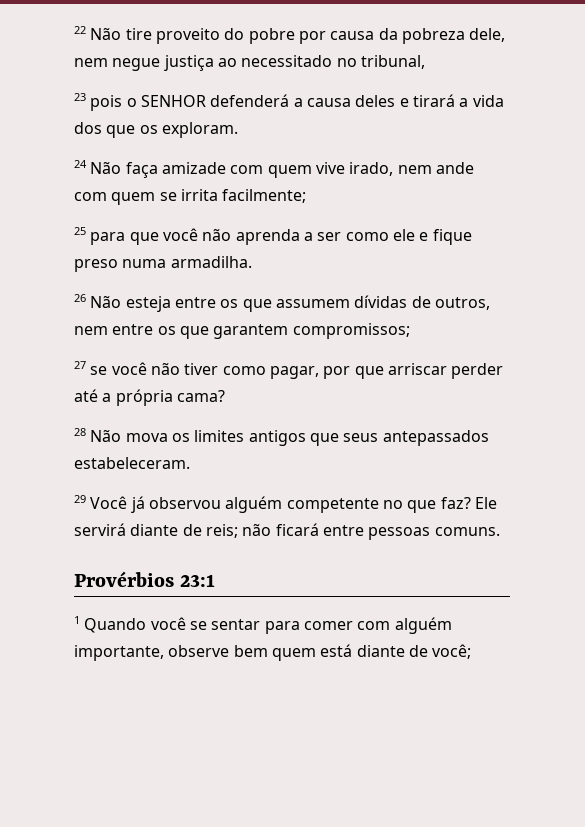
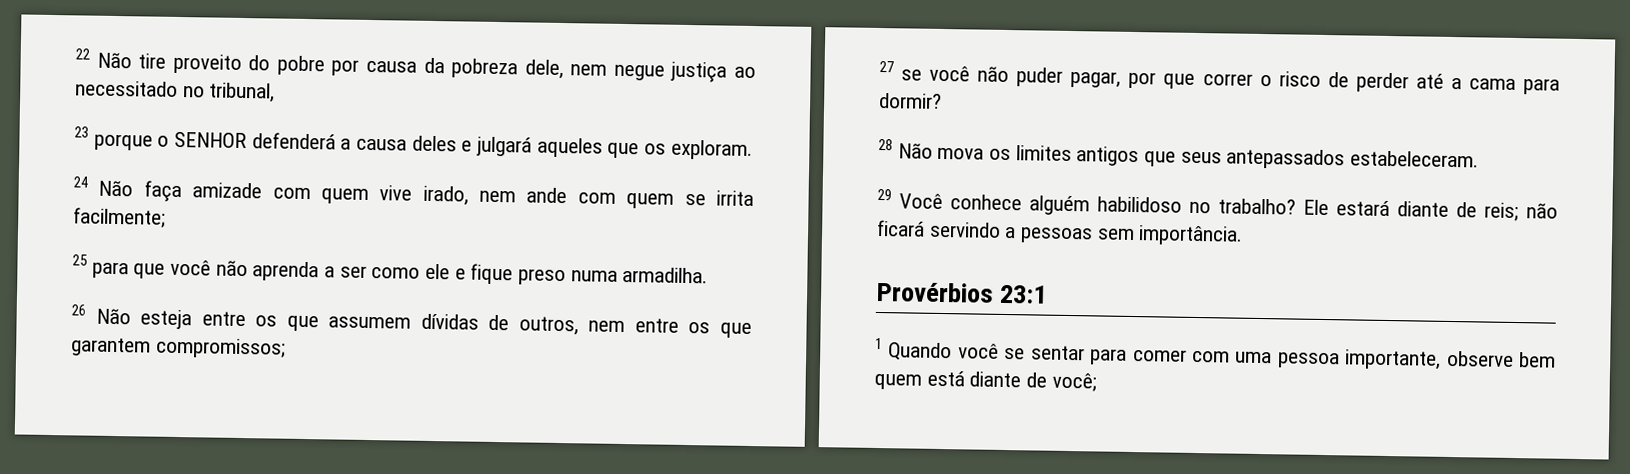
- 23 pois o SENHOR defenderá a causa deles e tirará a vida dos que os exploram.
+ 23 porque o SENHOR defenderá a causa deles e julgará aqueles que os exploram.
- 27 se você não tiver como pagar, por que arriscar perder até a própria cama?
+ 27 se você não puder pagar, por que correr o risco de perder até a cama para dormir?
- 29 Você já observou alguém competente no que faz? Ele servirá diante de reis; não ficará entre pessoas comuns.
+ 29 Você conhece alguém habilidoso no trabalho? Ele estará diante de reis; não ficará servindo a pessoas sem importância.
- 1 Quando você se sentar para comer com alguém importante, observe bem quem está diante de você;
+ 1 Quando você se sentar para comer com uma pessoa importante, observe bem quem está diante de você;

